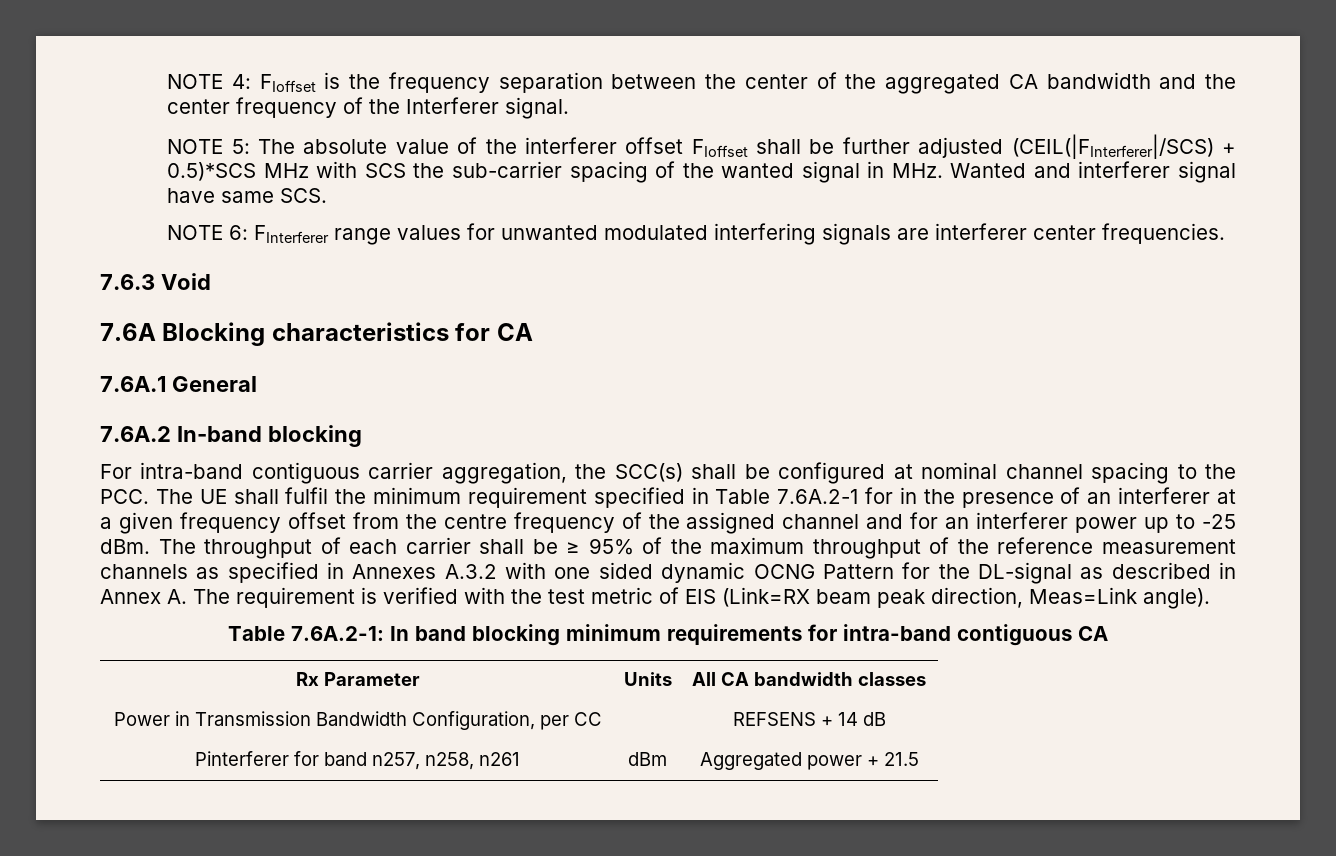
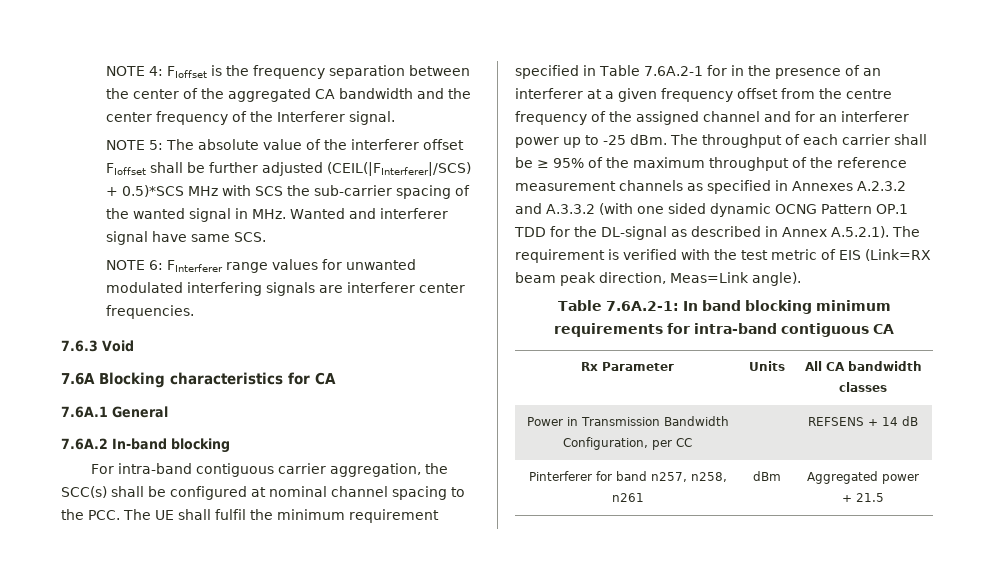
- The throughput of each carrier shall be ≥ 95% of the maximum throughput of the reference measurement channels as specified in Annexes A.3.2 with one sided dynamic OCNG Pattern for the DL-signal as described in Annex A. The requirement is verified with the test metric of EIS (Link=RX beam peak direction, Meas=Link angle).
+ The throughput of each carrier shall be ≥ 95% of the maximum throughput of the reference measurement channels as specified in Annexes A.2.3.2 and A.3.3.2 (with one sided dynamic OCNG Pattern OP.1 TDD for the DL-signal as described in Annex A.5.2.1). The requirement is verified with the test metric of EIS (Link=RX beam peak direction, Meas=Link angle).

